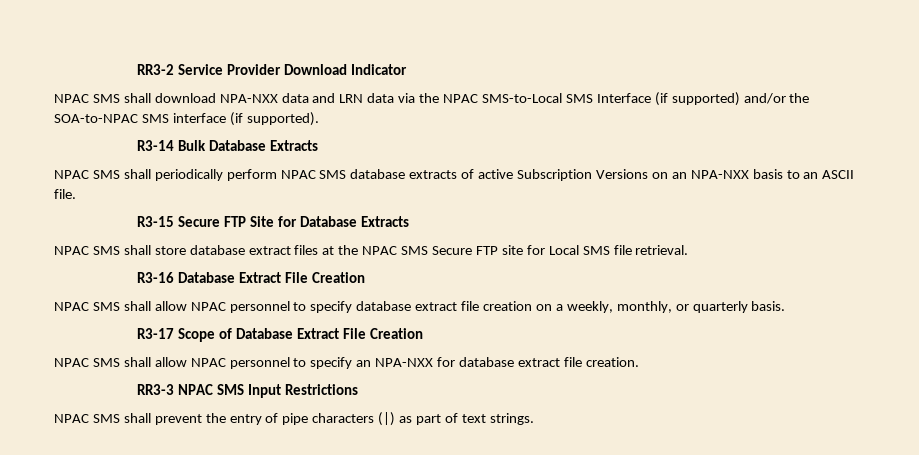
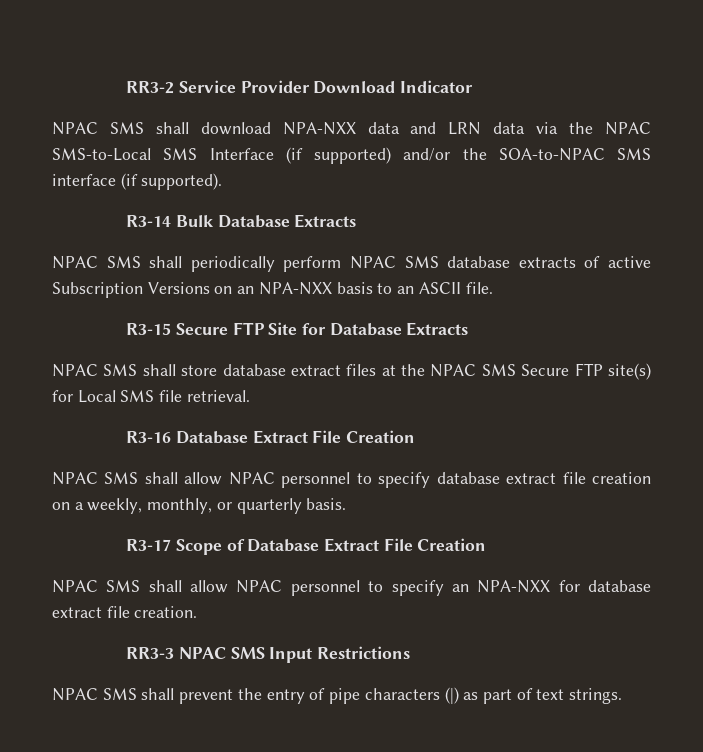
- NPAC SMS shall store database extract files at the NPAC SMS Secure FTP site for Local SMS file retrieval.
+ NPAC SMS shall store database extract files at the NPAC SMS Secure FTP site(s) for Local SMS file retrieval.

